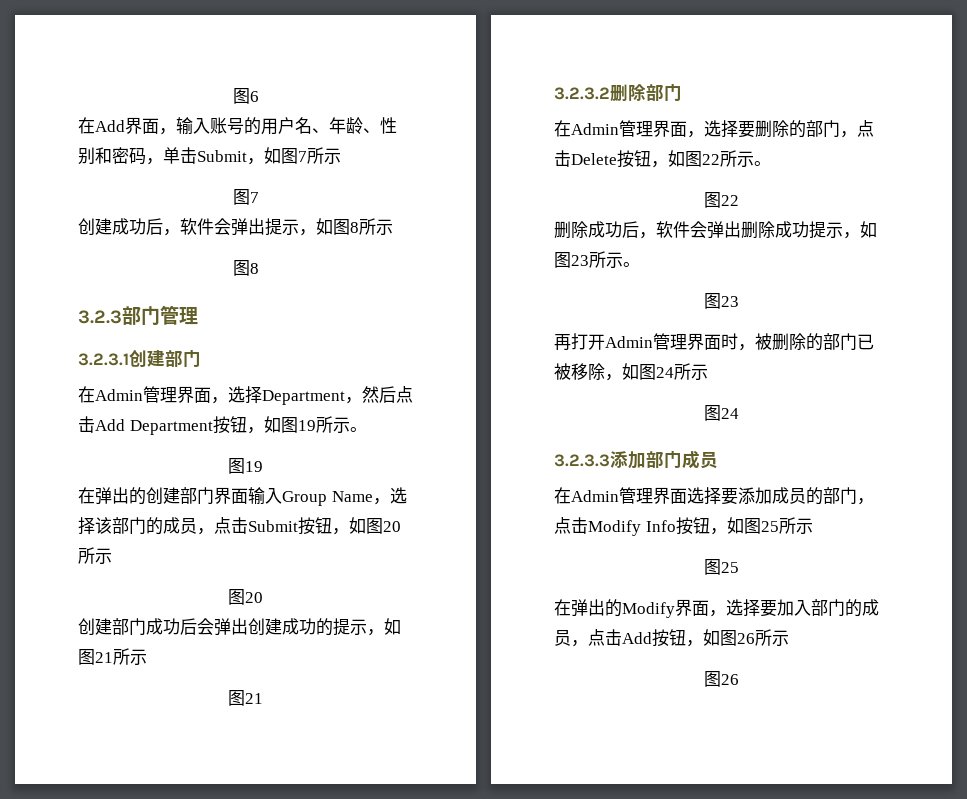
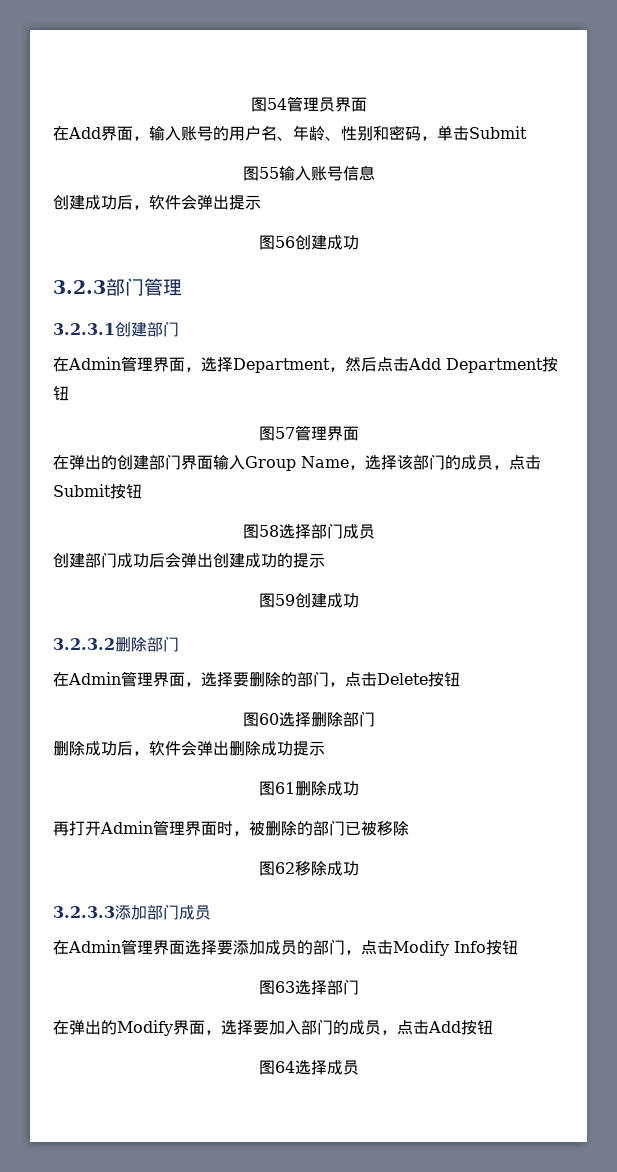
- 图6
+ 图54管理员界面
- 在Add界面，输入账号的用户名、年龄、性别和密码，单击Submit，如图7所示
- 图7
+ 在Add界面，输入账号的用户名、年龄、性别和密码，单击Submit
+ 图55输入账号信息
- 创建成功后，软件会弹出提示，如图8所示
- 图8
+ 创建成功后，软件会弹出提示
+ 图56创建成功
- 在Admin管理界面，选择Department，然后点击Add Department按钮，如图19所示。
- 图19
+ 在Admin管理界面，选择Department，然后点击Add Department按钮
+ 图57管理界面
- 在弹出的创建部门界面输入Group Name，选择该部门的成员，点击Submit按钮，如图20所示
- 图20
+ 在弹出的创建部门界面输入Group Name，选择该部门的成员，点击Submit按钮
+ 图58选择部门成员
- 创建部门成功后会弹出创建成功的提示，如图21所示
- 图21
+ 创建部门成功后会弹出创建成功的提示
+ 图59创建成功
- 在Admin管理界面，选择要删除的部门，点击Delete按钮，如图22所示。
- 图22
+ 在Admin管理界面，选择要删除的部门，点击Delete按钮
+ 图60选择删除部门
- 删除成功后，软件会弹出删除成功提示，如图23所示。
- 图23
+ 删除成功后，软件会弹出删除成功提示
+ 图61删除成功
- 再打开Admin管理界面时，被删除的部门已被移除，如图24所示
- 图24
+ 再打开Admin管理界面时，被删除的部门已被移除
+ 图62移除成功
- 在Admin管理界面选择要添加成员的部门，点击Modify Info按钮，如图25所示
- 图25
+ 在Admin管理界面选择要添加成员的部门，点击Modify Info按钮
+ 图63选择部门
- 在弹出的Modify界面，选择要加入部门的成员，点击Add按钮，如图26所示
- 图26
+ 在弹出的Modify界面，选择要加入部门的成员，点击Add按钮
+ 图64选择成员

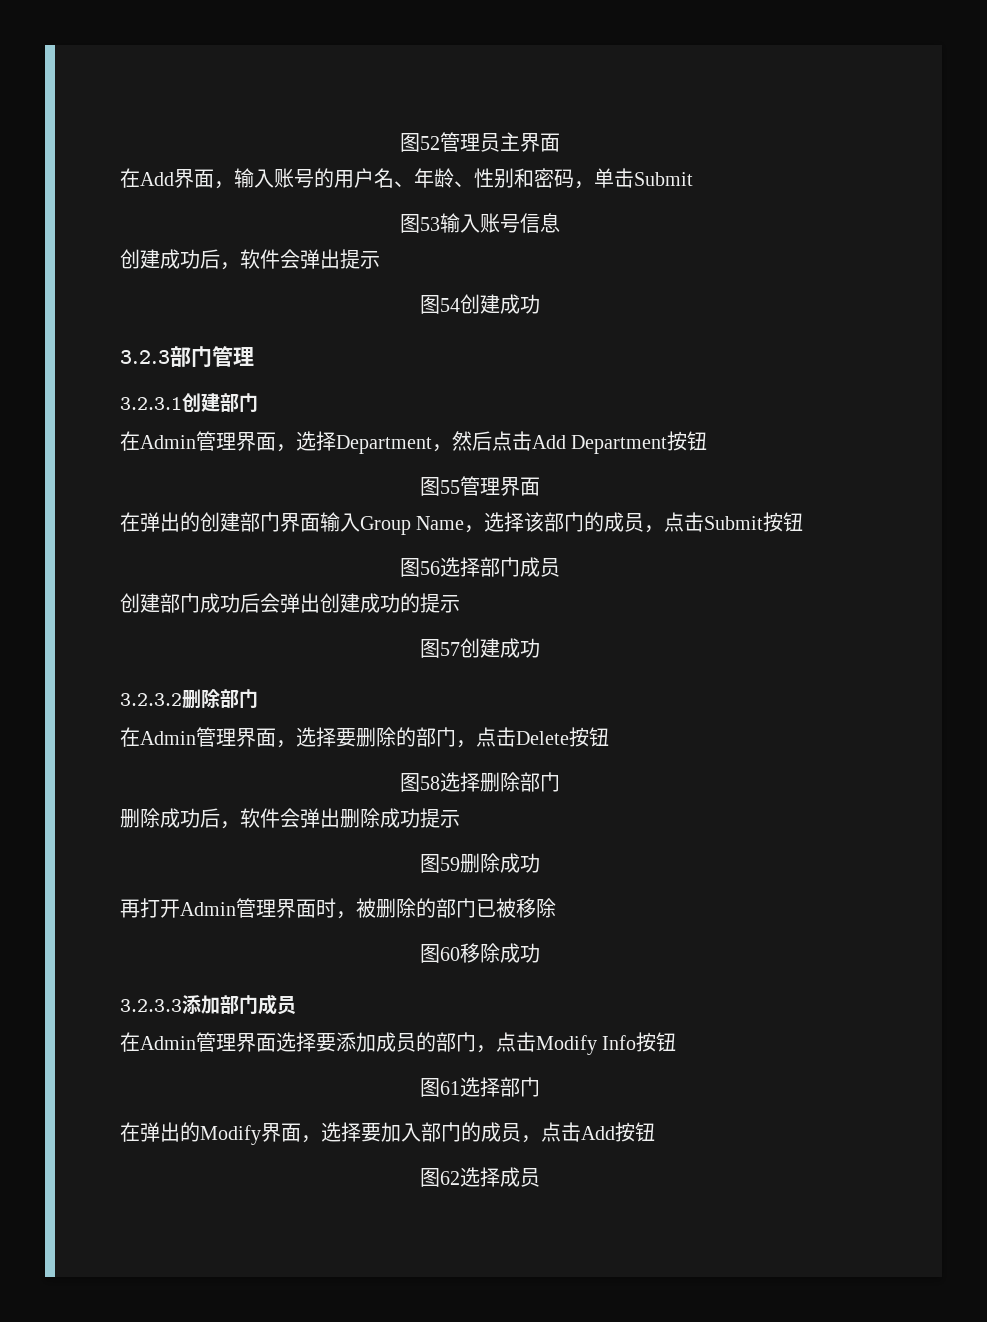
- 图54管理员界面
+ 图52管理员主界面
- 图55输入账号信息
+ 图53输入账号信息
- 图56创建成功
+ 图54创建成功
- 图57管理界面
+ 图55管理界面
- 图58选择部门成员
+ 图56选择部门成员
- 图59创建成功
+ 图57创建成功
- 图60选择删除部门
+ 图58选择删除部门
- 图61删除成功
+ 图59删除成功
- 图62移除成功
+ 图60移除成功
- 图63选择部门
+ 图61选择部门
- 图64选择成员
+ 图62选择成员

